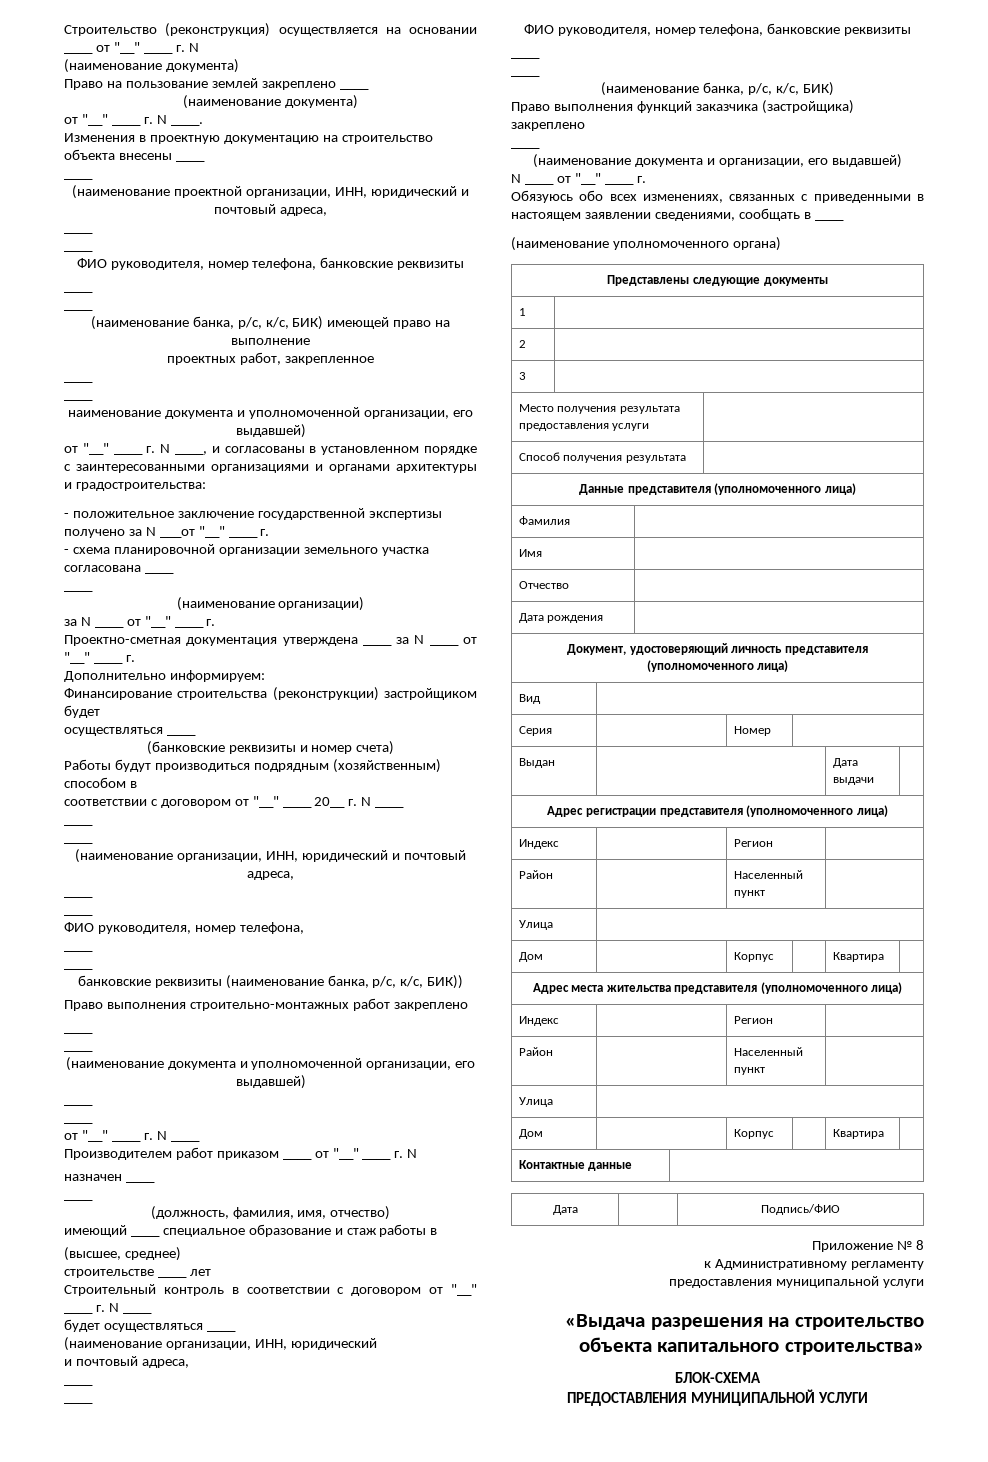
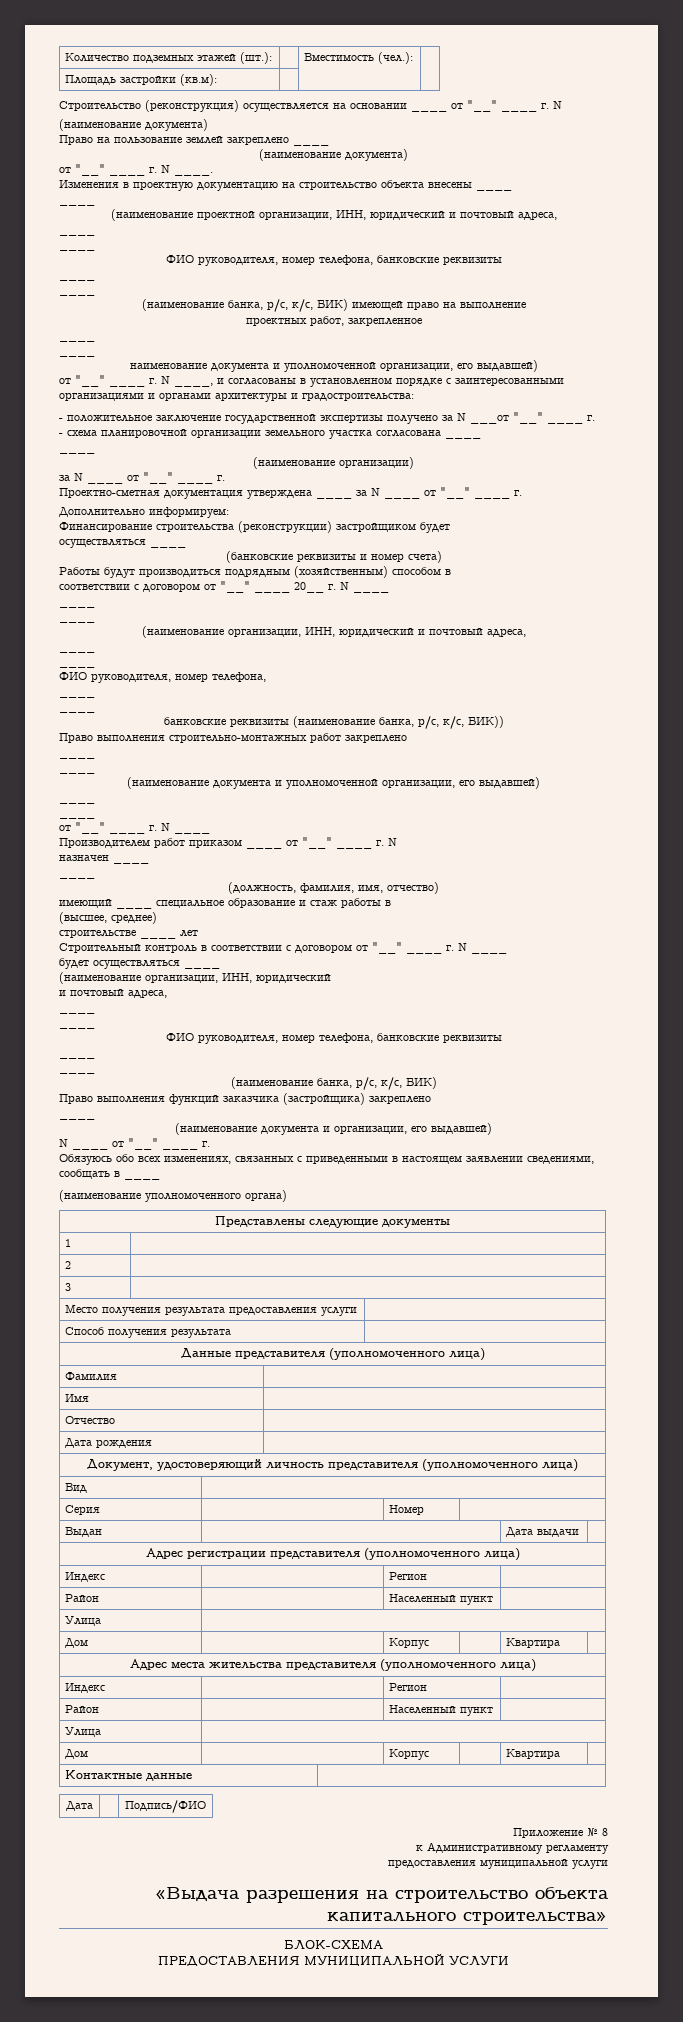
+ Количество подземных этажей (шт.): | | Вместимость (чел.): |
+ Площадь застройки (кв.м): | | |

